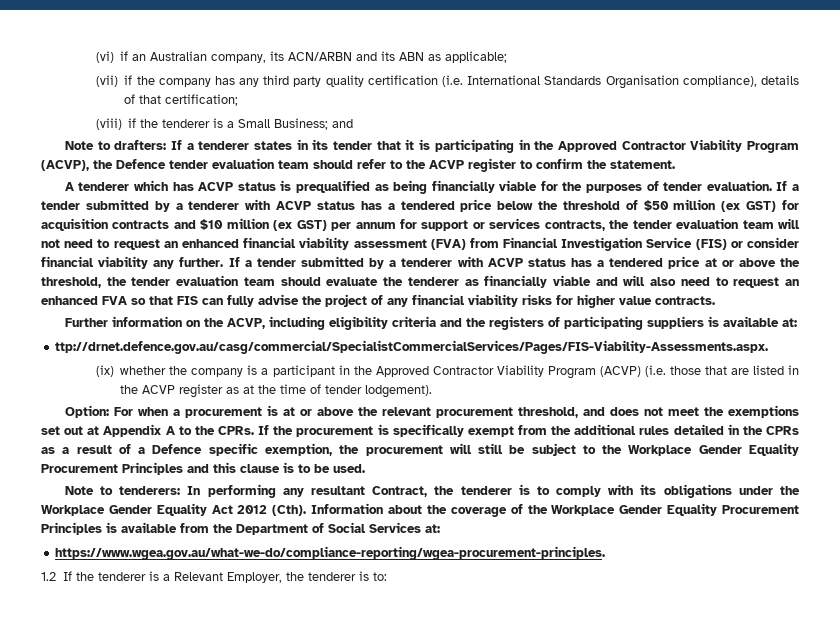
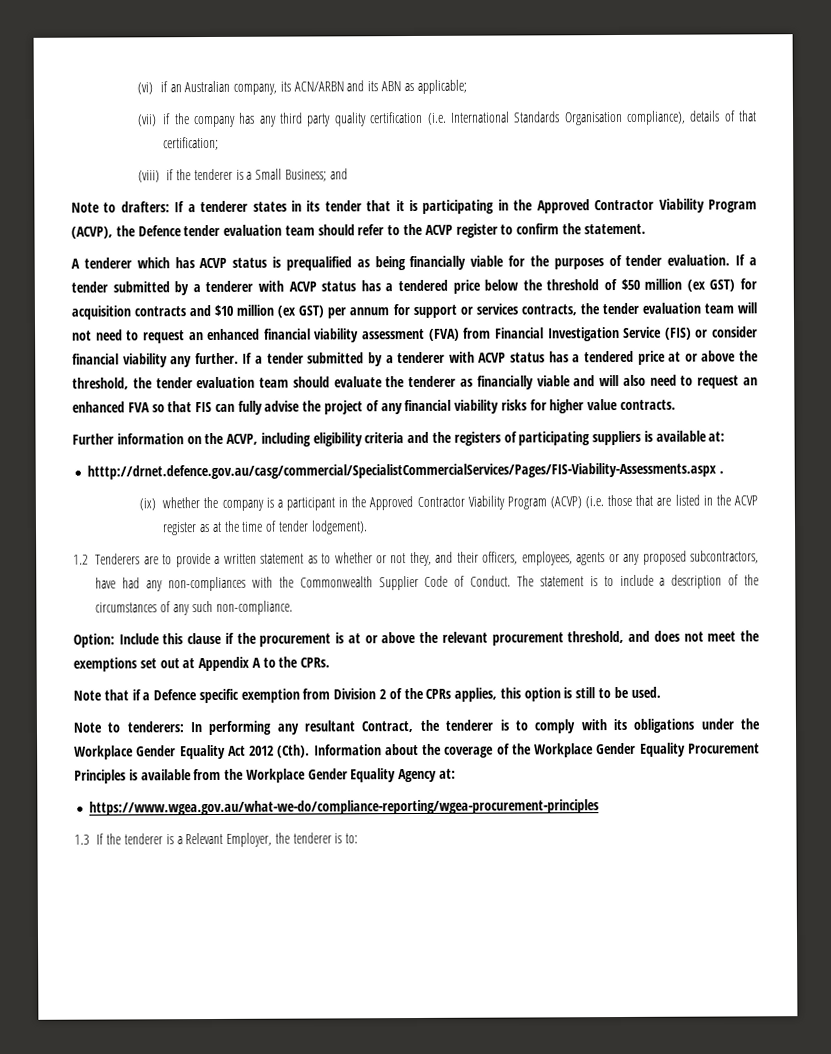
- ttp://drnet.defence.gov.au/casg/commercial/SpecialistCommercialServices/Pages/FIS-Viability-Assessments.aspx.
+ htttp://drnet.defence.gov.au/casg/commercial/SpecialistCommercialServices/Pages/FIS-Viability-Assessments.aspx .
- Option: For when a procurement is at or above the relevant procurement threshold, and does not meet the exemptions set out at Appendix A to the CPRs. If the procurement is specifically exempt from the additional rules detailed in the CPRs as a result of a Defence specific exemption, the procurement will still be subject to the Workplace Gender Equality Procurement Principles and this clause is to be used.
+ 1.2 Tenderers are to provide a written statement as to whether or not they, and their officers, employees, agents or any proposed subcontractors, have had any non-compliances with the Commonwealth Supplier Code of Conduct. The statement is to include a description of the circumstances of any such non-compliance.
+ Option: Include this clause if the procurement is at or above the relevant procurement threshold, and does not meet the exemptions set out at Appendix A to the CPRs.
+ Note that if a Defence specific exemption from Division 2 of the CPRs applies, this option is still to be used.
- Information about the coverage of the Workplace Gender Equality Procurement Principles is available from the Department of Social Services at:
- https://www.wgea.gov.au/what-we-do/compliance-reporting/wgea-procurement-principles.
- 1.2 If the tenderer is a Relevant Employer, the tenderer is to:
+ Information about the coverage of the Workplace Gender Equality Procurement Principles is available from the Workplace Gender Equality Agency at:
+ https://www.wgea.gov.au/what-we-do/compliance-reporting/wgea-procurement-principles
+ 1.3 If the tenderer is a Relevant Employer, the tenderer is to:

